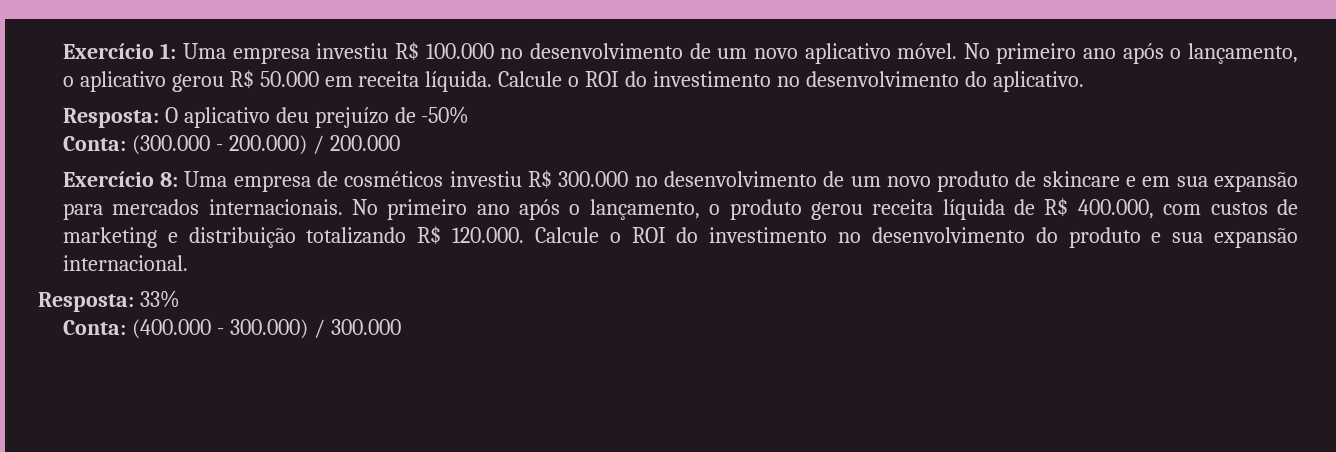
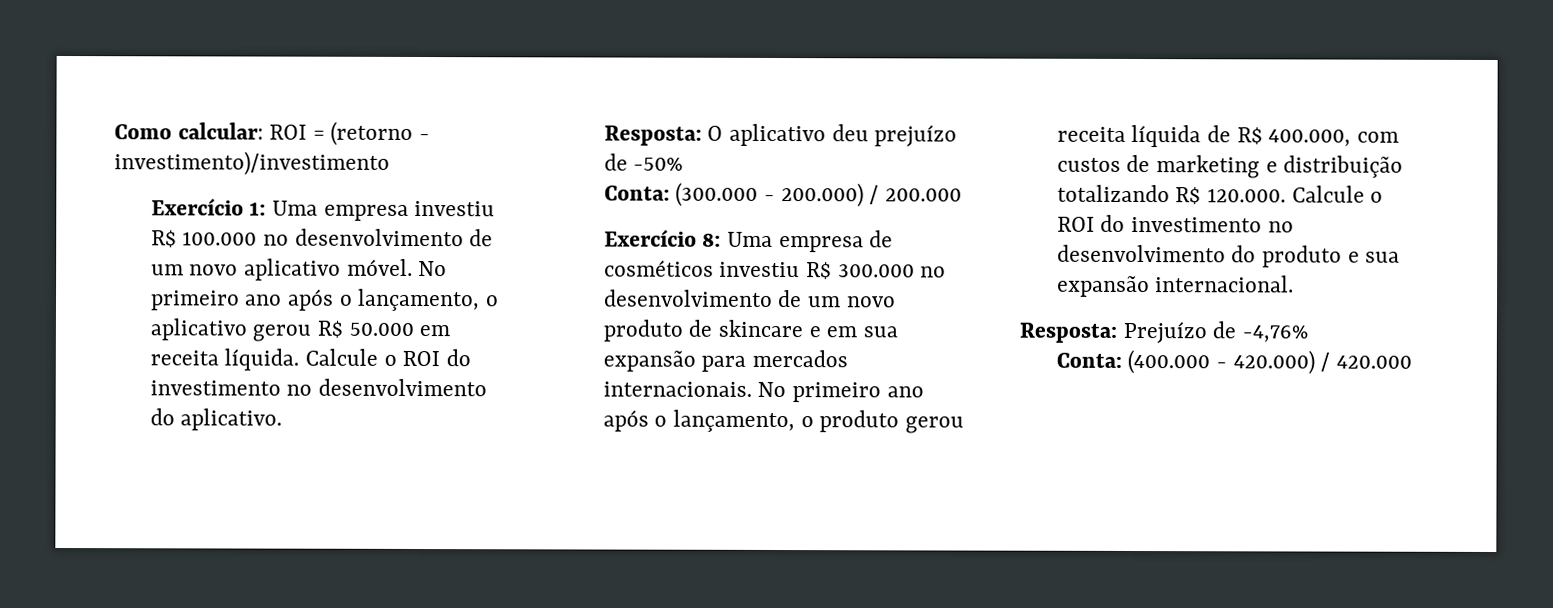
+ Como calcular: ROI = (retorno - investimento)/investimento
- Resposta: 33%
+ Resposta: Prejuízo de -4,76%
- Conta: (400.000 - 300.000) / 300.000
+ Conta: (400.000 - 420.000) / 420.000

